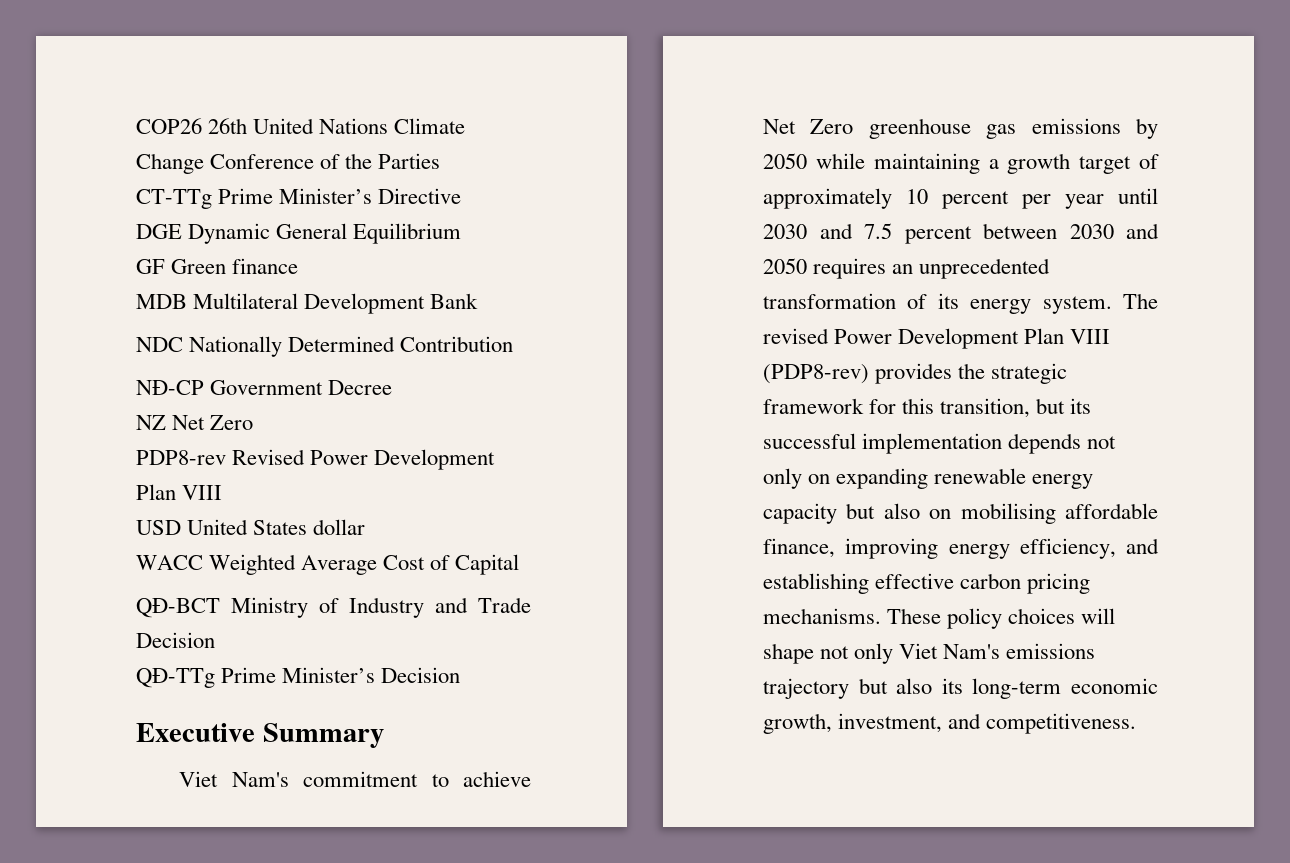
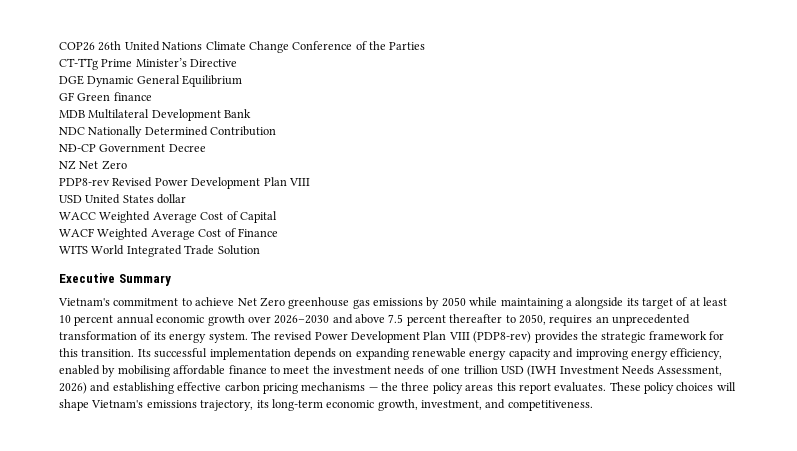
- QĐ-BCT Ministry of Industry and Trade Decision
- QĐ-TTg Prime Minister’s Decision
+ WACF Weighted Average Cost of Finance
+ WITS World Integrated Trade Solution
- Viet Nam's commitment to achieve Net Zero greenhouse gas emissions by 2050 while maintaining a growth target of approximately 10 percent per year until 2030 and 7.5 percent between 2030 and 2050 requires an unprecedented transformation of its energy system.
+ Vietnam's commitment to achieve Net Zero greenhouse gas emissions by 2050 while maintaining a alongside its target of at least 10 percent annual economic growth over 2026–2030 and above 7.5 percent thereafter to 2050, requires an unprecedented transformation of its energy system.
- The revised Power Development Plan VIII (PDP8-rev) provides the strategic framework for this transition, but its successful implementation depends not only on expanding renewable energy capacity but also on mobilising affordable finance, improving energy efficiency, and establishing effective carbon pricing mechanisms.
+ The revised Power Development Plan VIII (PDP8-rev) provides the strategic framework for this transition. Its successful implementation depends on expanding renewable energy capacity and improving energy efficiency, enabled by mobilising affordable finance to meet the investment needs of one trillion USD (IWH Investment Needs Assessment, 2026) and establishing effective carbon pricing mechanisms — the three policy areas this report evaluates.
- These policy choices will shape not only Viet Nam's emissions trajectory but also its long-term economic growth, investment, and competitiveness.
+ These policy choices will shape Vietnam's emissions trajectory, its long-term economic growth, investment, and competitiveness.

